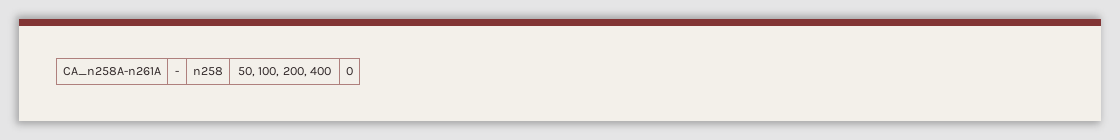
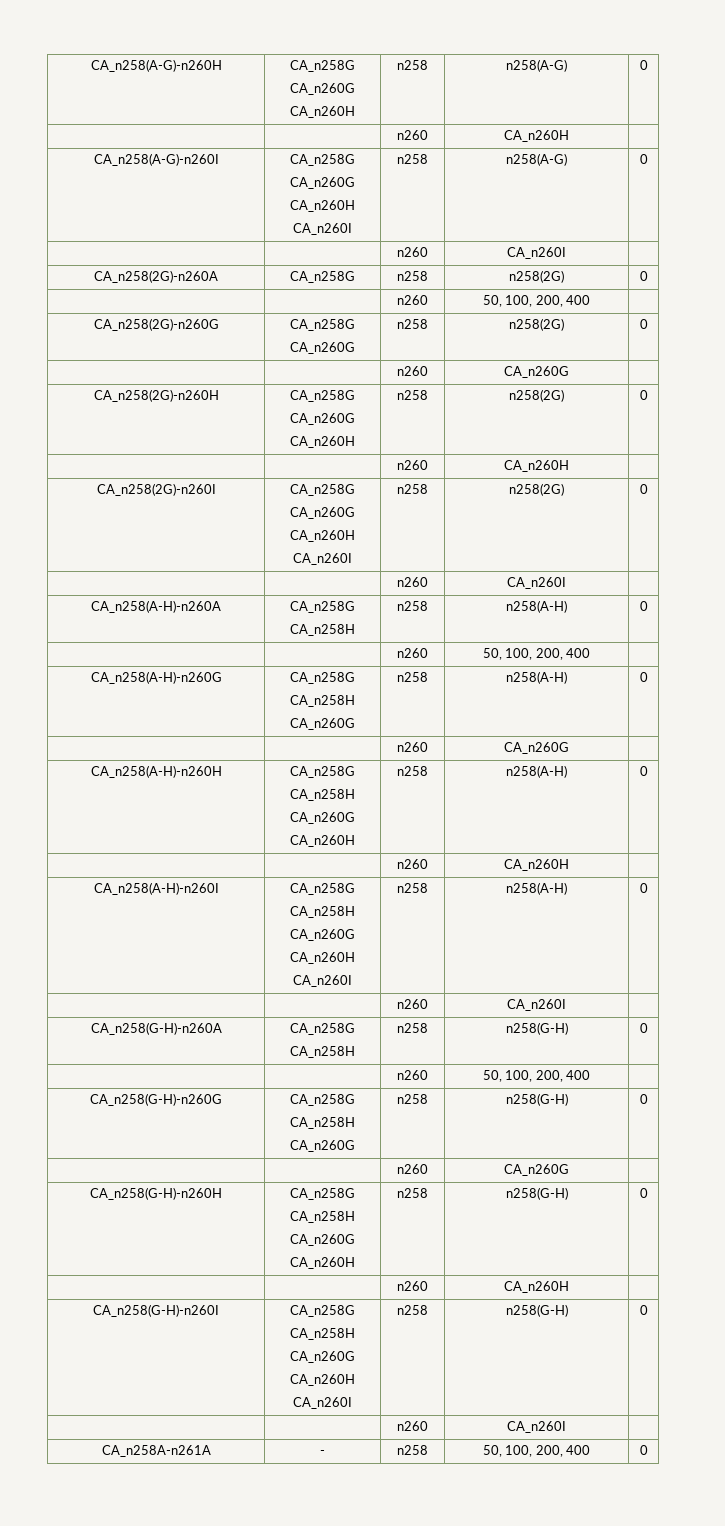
+ CA_n258(A-G)-n260H | CA_n258G
+ CA_n260G
+ CA_n260H | n258 | n258(A-G) | 0
+ | | n260 | CA_n260H |
+ CA_n258(A-G)-n260I | CA_n258G
+ CA_n260G
+ CA_n260H
+ CA_n260I | n258 | n258(A-G) | 0
+ | | n260 | CA_n260I |
+ CA_n258(2G)-n260A | CA_n258G | n258 | n258(2G) | 0
+ | | n260 | 50, 100, 200, 400 |
+ CA_n258(2G)-n260G | CA_n258G
+ CA_n260G | n258 | n258(2G) | 0
+ | | n260 | CA_n260G |
+ CA_n258(2G)-n260H | CA_n258G
+ CA_n260G
+ CA_n260H | n258 | n258(2G) | 0
+ | | n260 | CA_n260H |
+ CA_n258(2G)-n260I | CA_n258G
+ CA_n260G
+ CA_n260H
+ CA_n260I | n258 | n258(2G) | 0
+ | | n260 | CA_n260I |
+ CA_n258(A-H)-n260A | CA_n258G
+ CA_n258H | n258 | n258(A-H) | 0
+ | | n260 | 50, 100, 200, 400 |
+ CA_n258(A-H)-n260G | CA_n258G
+ CA_n258H
+ CA_n260G | n258 | n258(A-H) | 0
+ | | n260 | CA_n260G |
+ CA_n258(A-H)-n260H | CA_n258G
+ CA_n258H
+ CA_n260G
+ CA_n260H | n258 | n258(A-H) | 0
+ | | n260 | CA_n260H |
+ CA_n258(A-H)-n260I | CA_n258G
+ CA_n258H
+ CA_n260G
+ CA_n260H
+ CA_n260I | n258 | n258(A-H) | 0
+ | | n260 | CA_n260I |
+ CA_n258(G-H)-n260A | CA_n258G
+ CA_n258H | n258 | n258(G-H) | 0
+ | | n260 | 50, 100, 200, 400 |
+ CA_n258(G-H)-n260G | CA_n258G
+ CA_n258H
+ CA_n260G | n258 | n258(G-H) | 0
+ | | n260 | CA_n260G |
+ CA_n258(G-H)-n260H | CA_n258G
+ CA_n258H
+ CA_n260G
+ CA_n260H | n258 | n258(G-H) | 0
+ | | n260 | CA_n260H |
+ CA_n258(G-H)-n260I | CA_n258G
+ CA_n258H
+ CA_n260G
+ CA_n260H
+ CA_n260I | n258 | n258(G-H) | 0
+ | | n260 | CA_n260I |

